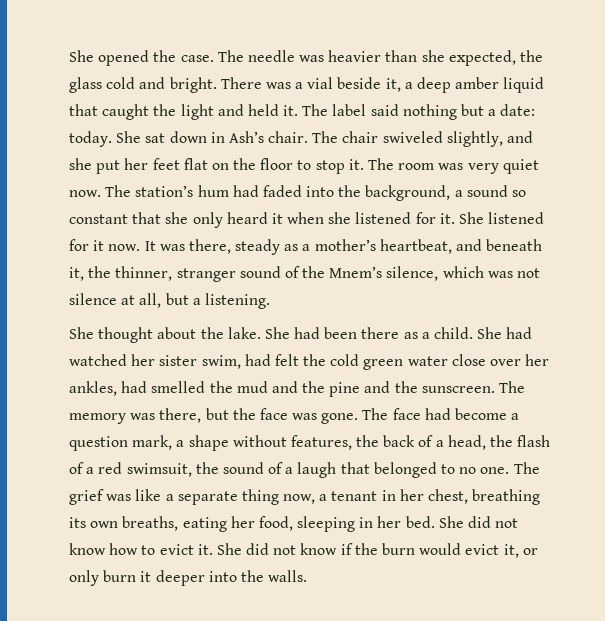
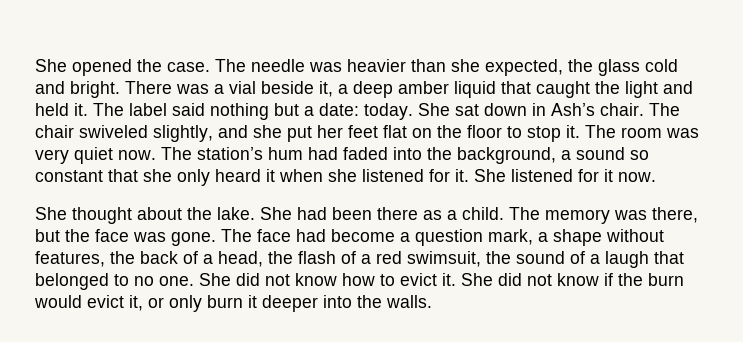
- It was there, steady as a mother’s heartbeat, and beneath it, the thinner, stranger sound of the Mnem’s silence, which was not silence at all, but a listening.
- She had watched her sister swim, had felt the cold green water close over her ankles, had smelled the mud and the pine and the sunscreen.
- The grief was like a separate thing now, a tenant in her chest, breathing its own breaths, eating her food, sleeping in her bed.

